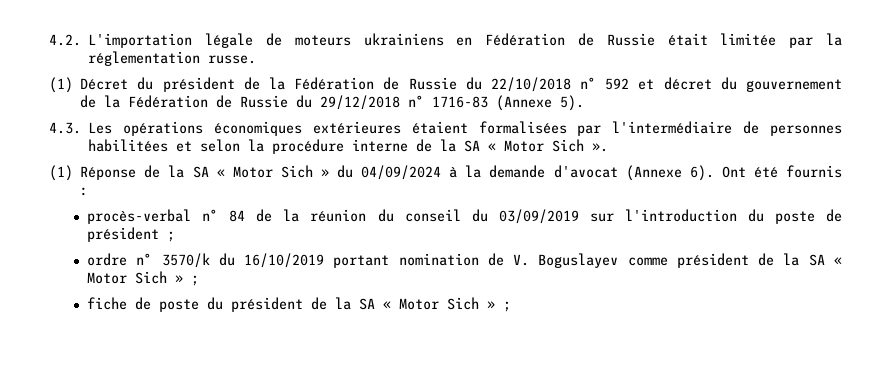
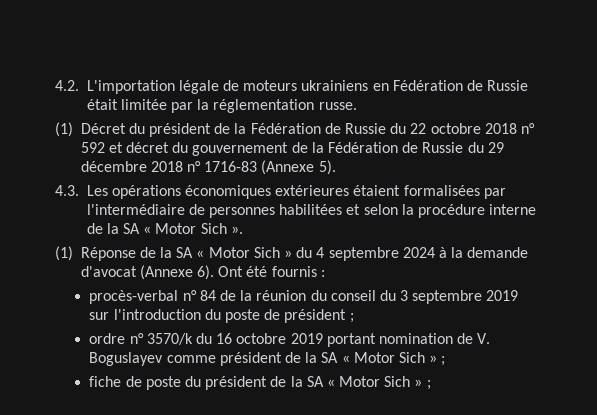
- (1) Décret du président de la Fédération de Russie du 22/10/2018 n° 592 et décret du gouvernement de la Fédération de Russie du 29/12/2018 n° 1716-83 (Annexe 5).
+ (1) Décret du président de la Fédération de Russie du 22 octobre 2018 n° 592 et décret du gouvernement de la Fédération de Russie du 29 décembre 2018 n° 1716-83 (Annexe 5).
- (1) Réponse de la SA « Motor Sich » du 04/09/2024 à la demande d'avocat (Annexe 6).
+ (1) Réponse de la SA « Motor Sich » du 4 septembre 2024 à la demande d'avocat (Annexe 6).
- procès-verbal n° 84 de la réunion du conseil du 03/09/2019 sur l'introduction du poste de président ;
+ procès-verbal n° 84 de la réunion du conseil du 3 septembre 2019 sur l'introduction du poste de président ;
- ordre n° 3570/k du 16/10/2019 portant nomination de V. Boguslayev comme président de la SA « Motor Sich » ;
+ ordre n° 3570/k du 16 octobre 2019 portant nomination de V. Boguslayev comme président de la SA « Motor Sich » ;

